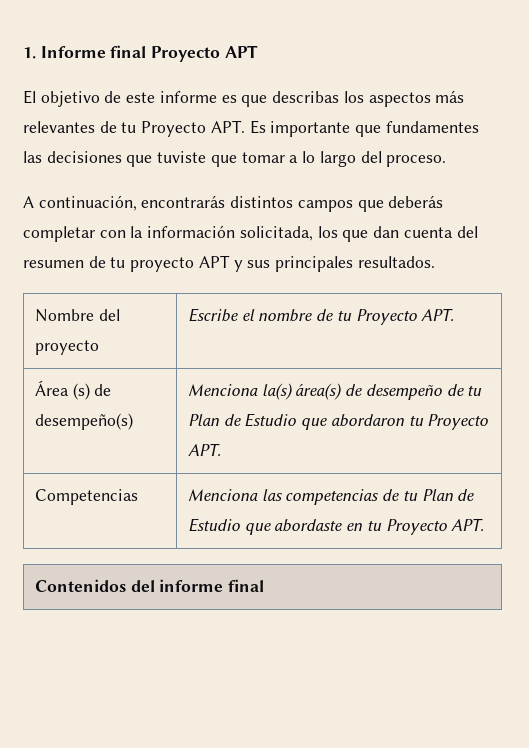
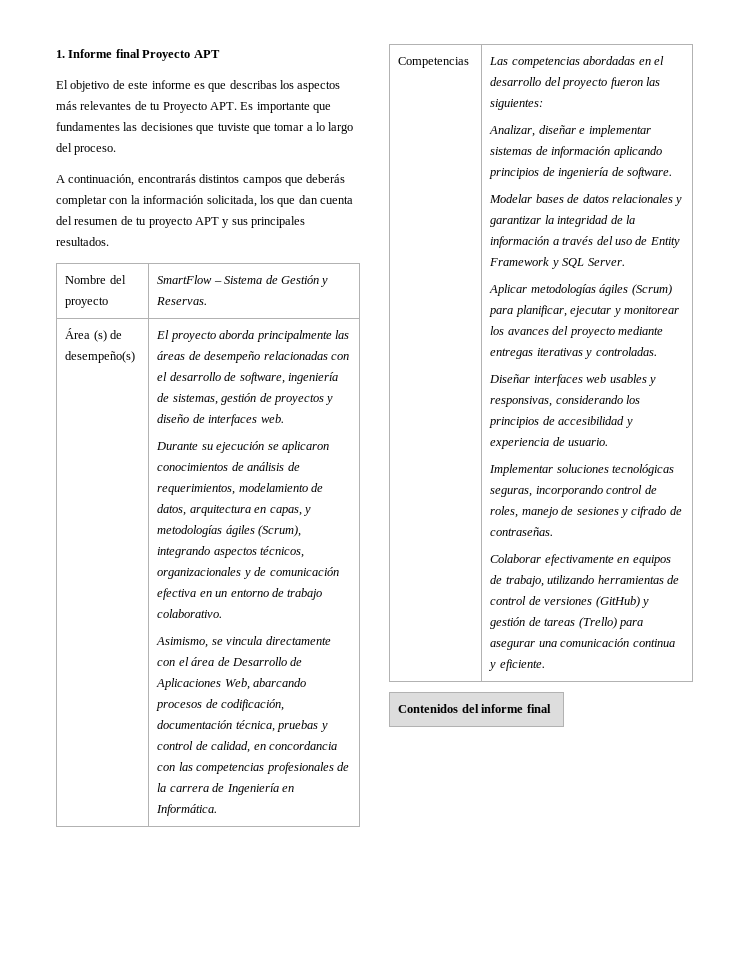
- Nombre del proyecto | Escribe el nombre de tu Proyecto APT.
- Área (s) de desempeño(s) | Menciona la(s) área(s) de desempeño de tu Plan de Estudio que abordaron tu Proyecto APT.
- Competencias | Menciona las competencias de tu Plan de Estudio que abordaste en tu Proyecto APT.
+ Nombre del proyecto | SmartFlow – Sistema de Gestión y Reservas.
+ Área (s) de desempeño(s) | El proyecto aborda principalmente las áreas de desempeño relacionadas con el desarrollo de software, ingeniería de sistemas, gestión de proyectos y diseño de interfaces web.
+ Durante su ejecución se aplicaron conocimientos de análisis de requerimientos, modelamiento de datos, arquitectura en capas, y metodologías ágiles (Scrum), integrando aspectos técnicos, organizacionales y de comunicación efectiva en un entorno de trabajo colaborativo.
+ Asimismo, se vincula directamente con el área de Desarrollo de Aplicaciones Web, abarcando procesos de codificación, documentación técnica, pruebas y control de calidad, en concordancia con las competencias profesionales de la carrera de Ingeniería en Informática.
+ Competencias | Las competencias abordadas en el desarrollo del proyecto fueron las siguientes:
+ Analizar, diseñar e implementar sistemas de información aplicando principios de ingeniería de software.
+ Modelar bases de datos relacionales y garantizar la integridad de la información a través del uso de Entity Framework y SQL Server.
+ Aplicar metodologías ágiles (Scrum) para planificar, ejecutar y monitorear los avances del proyecto mediante entregas iterativas y controladas.
+ Diseñar interfaces web usables y responsivas, considerando los principios de accesibilidad y experiencia de usuario.
+ Implementar soluciones tecnológicas seguras, incorporando control de roles, manejo de sesiones y cifrado de contraseñas.
+ Colaborar efectivamente en equipos de trabajo, utilizando herramientas de control de versiones (GitHub) y gestión de tareas (Trello) para asegurar una comunicación continua y eficiente.

